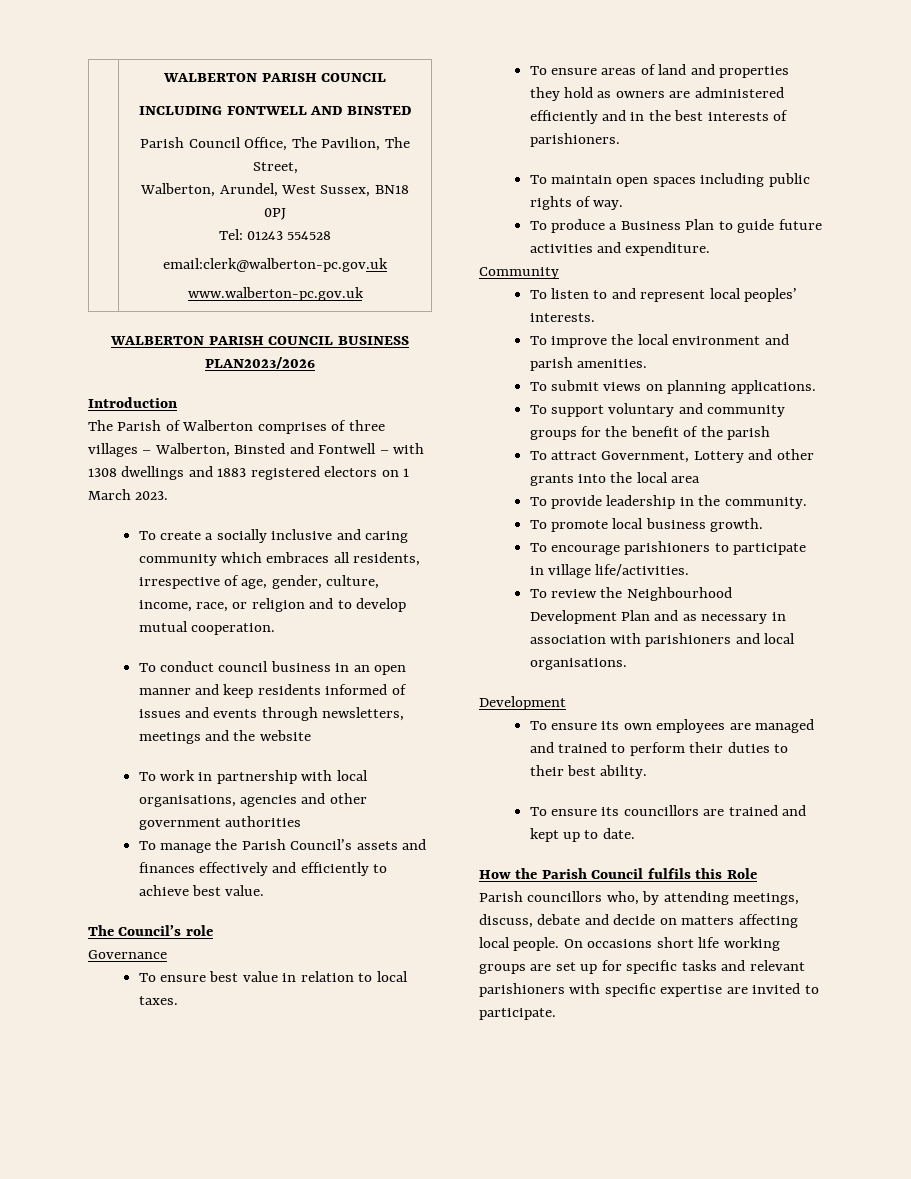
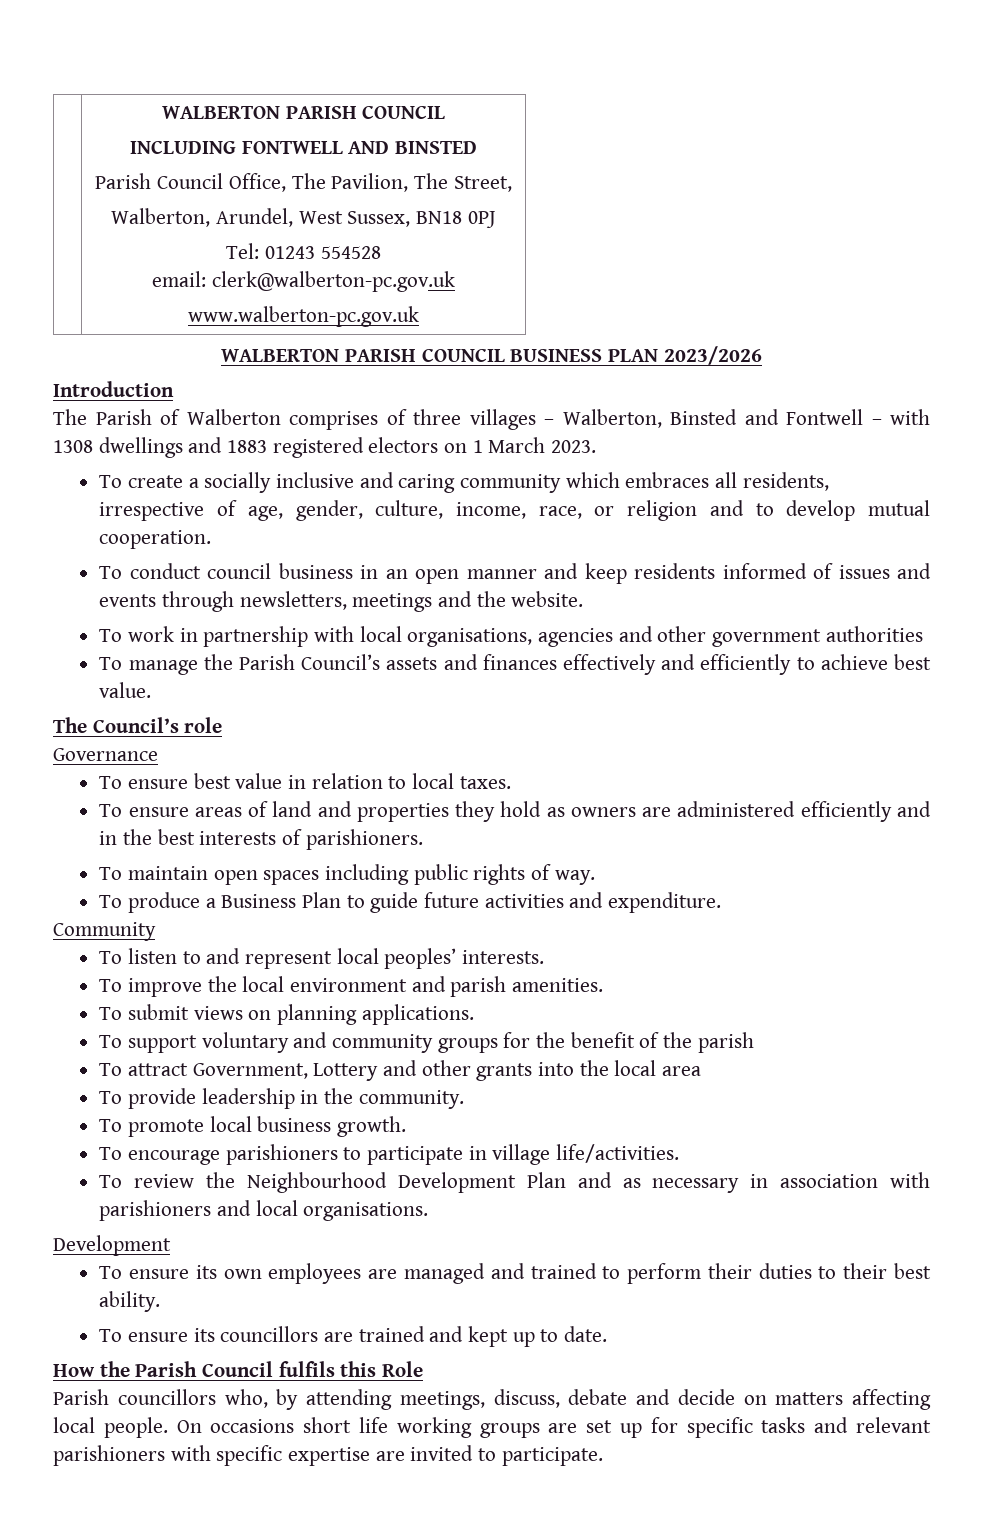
  | WALBERTON PARISH COUNCIL
  INCLUDING FONTWELL AND BINSTED
  Parish Council Office, The Pavilion, The Street,
  Walberton, Arundel, West Sussex, BN18 0PJ
  Tel: 01243 554528
- email:clerk@walberton-pc.gov.uk
+ email: clerk@walberton-pc.gov.uk
- WALBERTON PARISH COUNCIL BUSINESS PLAN2023/2026
+ WALBERTON PARISH COUNCIL BUSINESS PLAN 2023/2026
- To conduct council business in an open manner and keep residents informed of issues and events through newsletters, meetings and the website
+ To conduct council business in an open manner and keep residents informed of issues and events through newsletters, meetings and the website.

